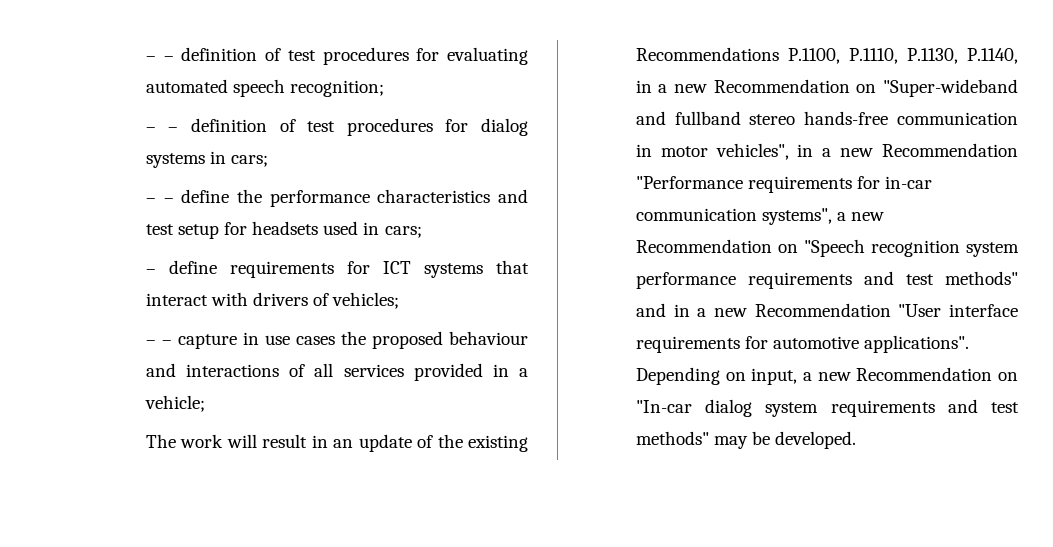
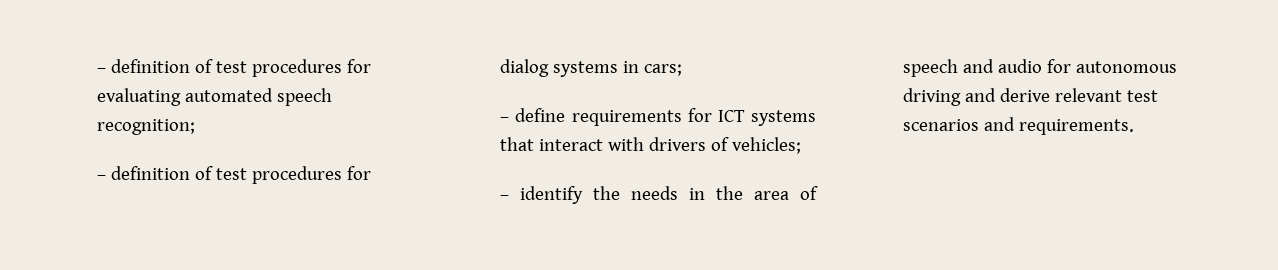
- – – definition of test procedures for evaluating automated speech recognition;
+ – definition of test procedures for evaluating automated speech recognition;
- – – definition of test procedures for dialog systems in cars;
+ – definition of test procedures for dialog systems in cars;
- – – define the performance characteristics and test setup for headsets used in cars;
- – – capture in use cases the proposed behaviour and interactions of all services provided in a vehicle;
- The work will result in an update of the existing Recommendations P.1100, P.1110, P.1130, P.1140, in a new Recommendation on "Super-wideband and fullband stereo hands-free communication in motor vehicles", in a new Recommendation "Performance requirements for in-car communication systems", a new Recommendation on "Speech recognition system performance requirements and test methods" and in a new Recommendation "User interface requirements for automotive applications". Depending on input, a new Recommendation on "In-car dialog system requirements and test methods" may be developed.
+ – identify the needs in the area of speech and audio for autonomous driving and derive relevant test scenarios and requirements.

